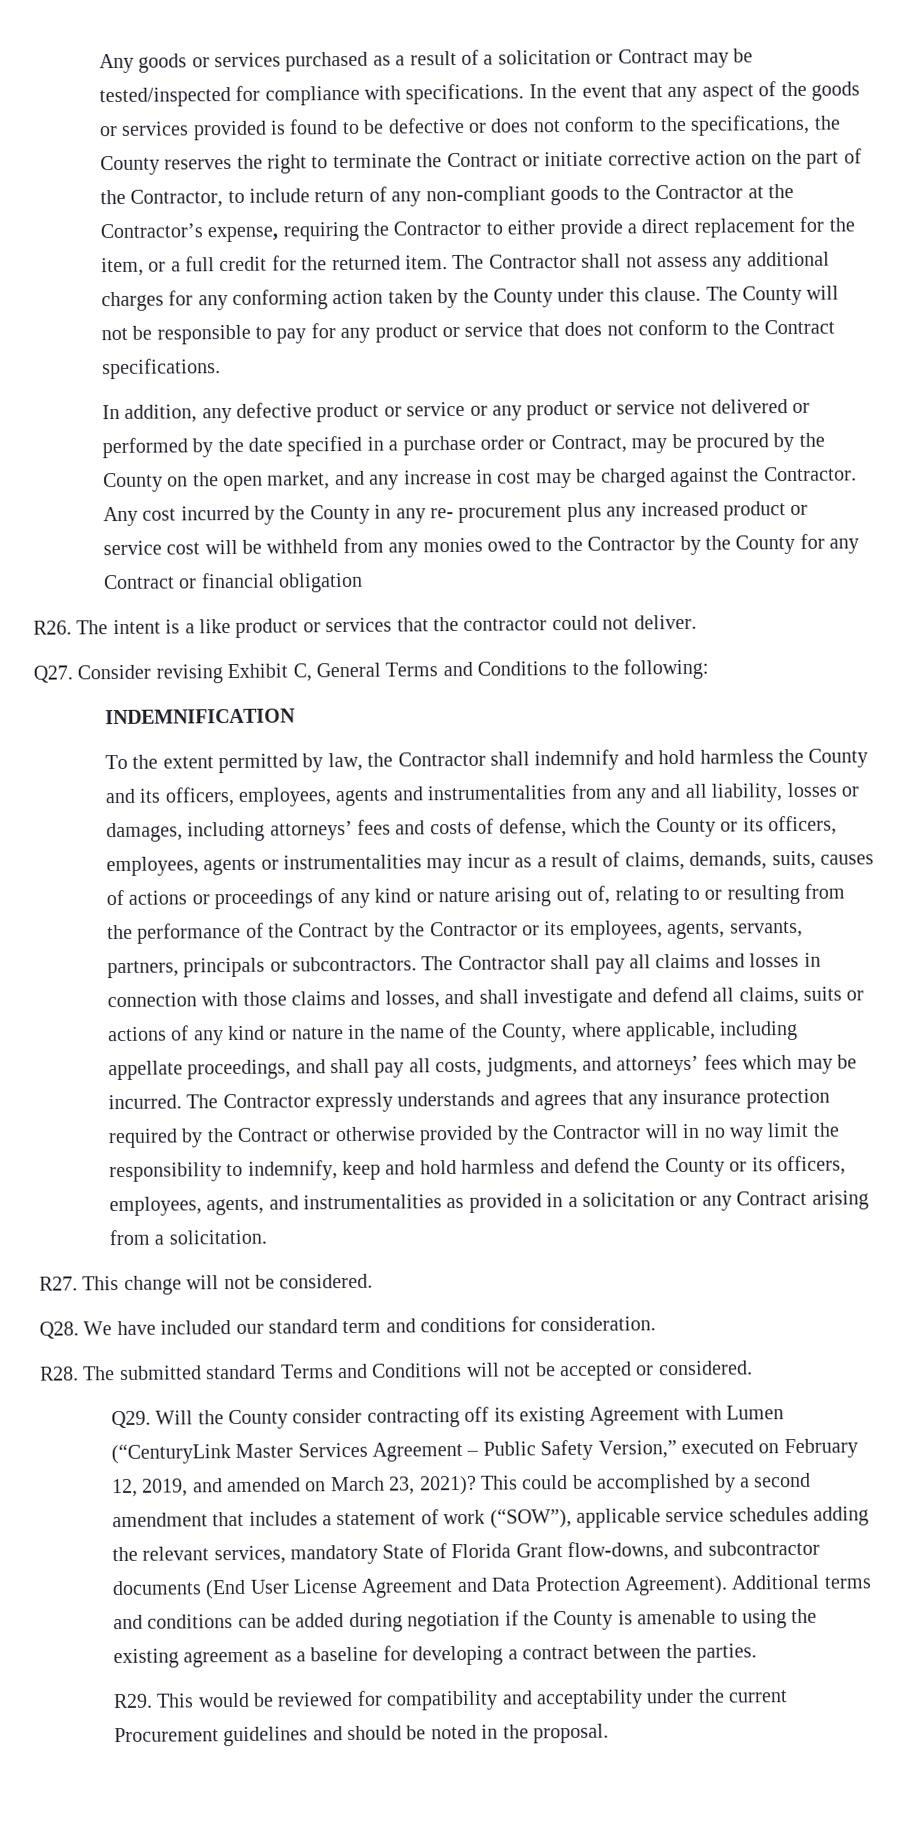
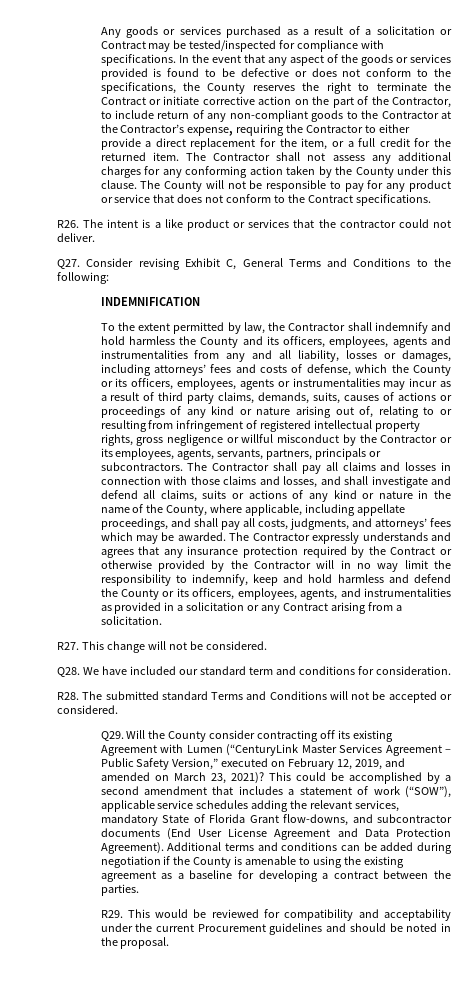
- In addition, any defective product or service or any product or service not delivered or performed by the date specified in a purchase order or Contract, may be procured by the County on the open market, and any increase in cost may be charged against the Contractor. Any cost incurred by the County in any re- procurement plus any increased product or service cost will be withheld from any monies owed to the Contractor by the County for any Contract or financial obligation
- To the extent permitted by law, the Contractor shall indemnify and hold harmless the County and its officers, employees, agents and instrumentalities from any and all liability, losses or damages, including attorneys’ fees and costs of defense, which the County or its officers, employees, agents or instrumentalities may incur as a result of claims, demands, suits, causes of actions or proceedings of any kind or nature arising out of, relating to or resulting from the performance of the Contract by the Contractor or its employees, agents, servants, partners, principals or subcontractors.
+ To the extent permitted by law, the Contractor shall indemnify and hold harmless the County and its officers, employees, agents and instrumentalities from any and all liability, losses or damages, including attorneys’ fees and costs of defense, which the County or its officers, employees, agents or instrumentalities may incur as a result of third party claims, demands, suits, causes of actions or proceedings of any kind or nature arising out of, relating to or resulting from infringement of registered intellectual property rights, gross negligence or willful misconduct by the Contractor or its employees, agents, servants, partners, principals or subcontractors.
- The Contractor shall pay all claims and losses in connection with those claims and losses, and shall investigate and defend all claims, suits or actions of any kind or nature in the name of the County, where applicable, including appellate proceedings, and shall pay all costs, judgments, and attorneys’ fees which may be incurred.
+ The Contractor shall pay all claims and losses in connection with those claims and losses, and shall investigate and defend all claims, suits or actions of any kind or nature in the name of the County, where applicable, including appellate proceedings, and shall pay all costs, judgments, and attorneys’ fees which may be awarded.

